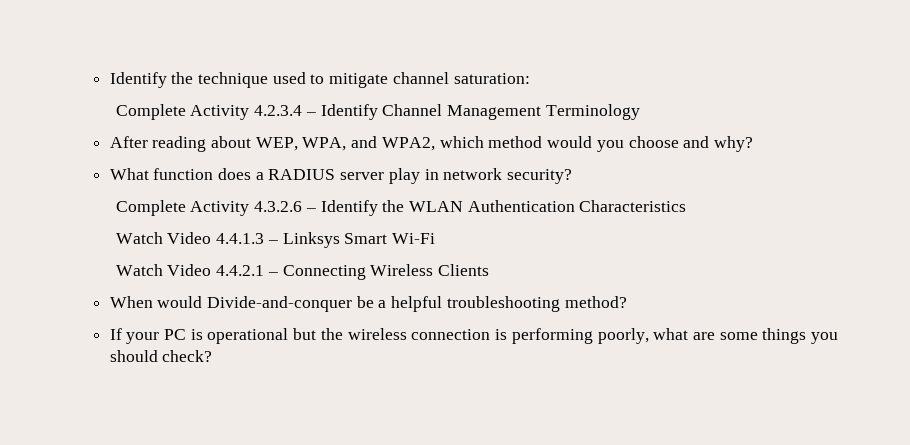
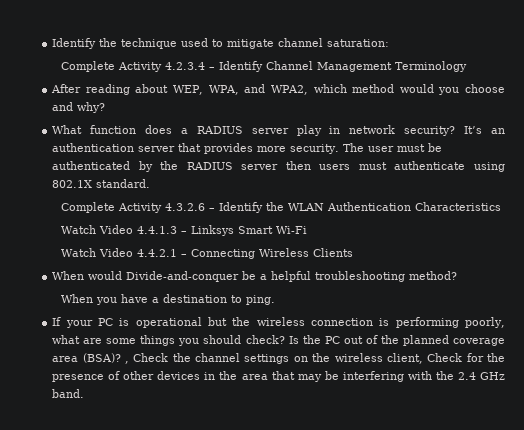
+ It’s an authentication server that provides more security. The user must be authenticated by the RADIUS server then users must authenticate using 802.1X standard.
+ When you have a destination to ping.
+ Is the PC out of the planned coverage area (BSA)? , Check the channel settings on the wireless client, Check for the presence of other devices in the area that may be interfering with the 2.4 GHz band.

